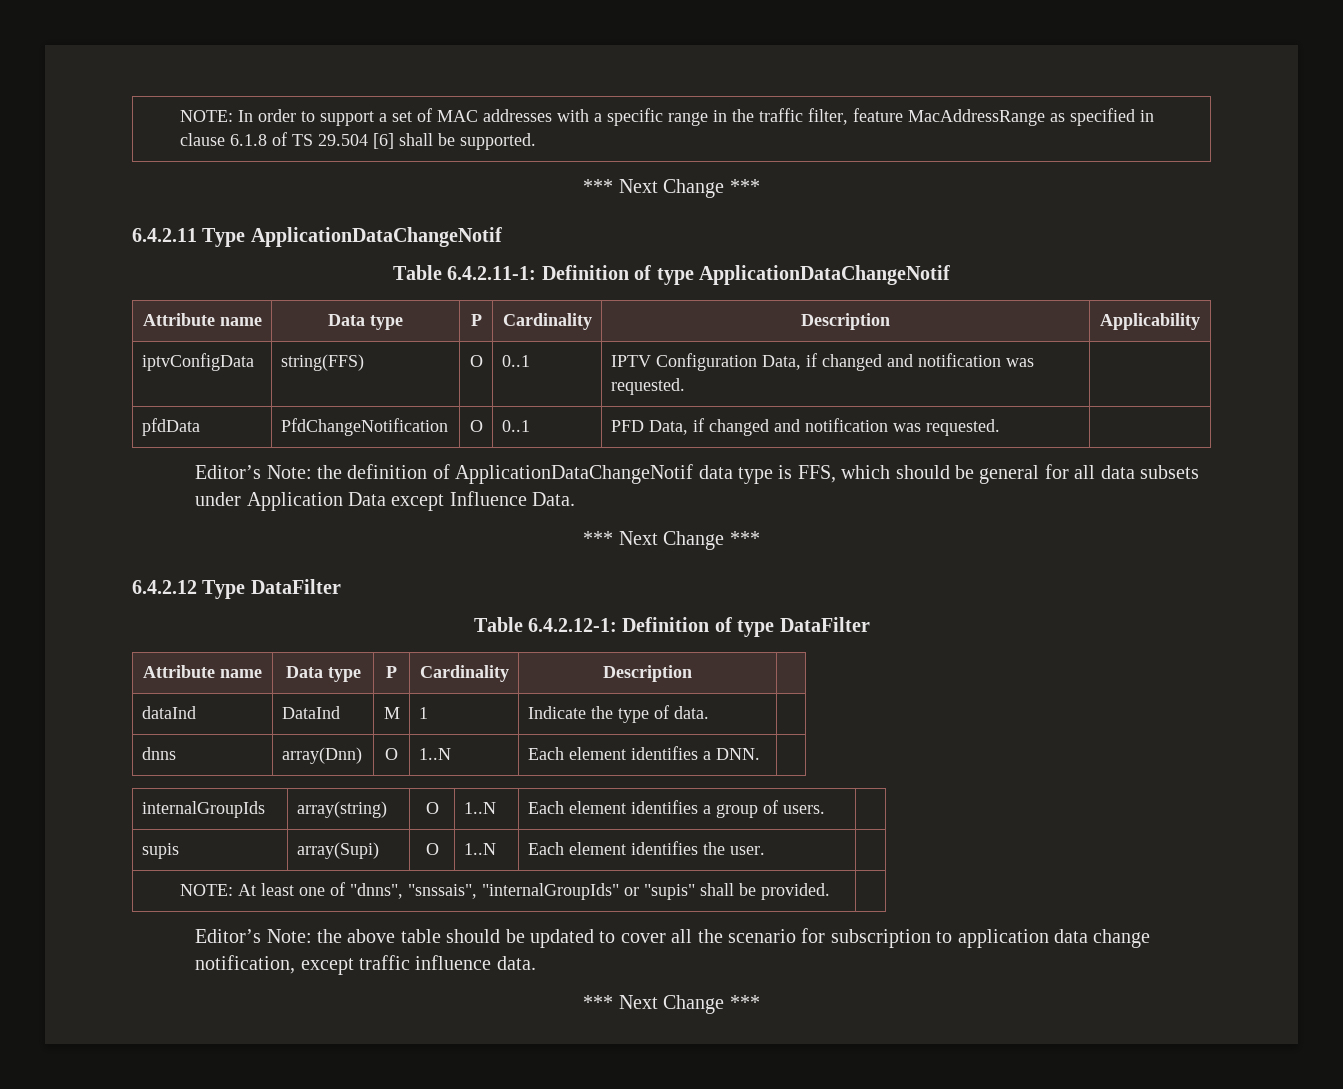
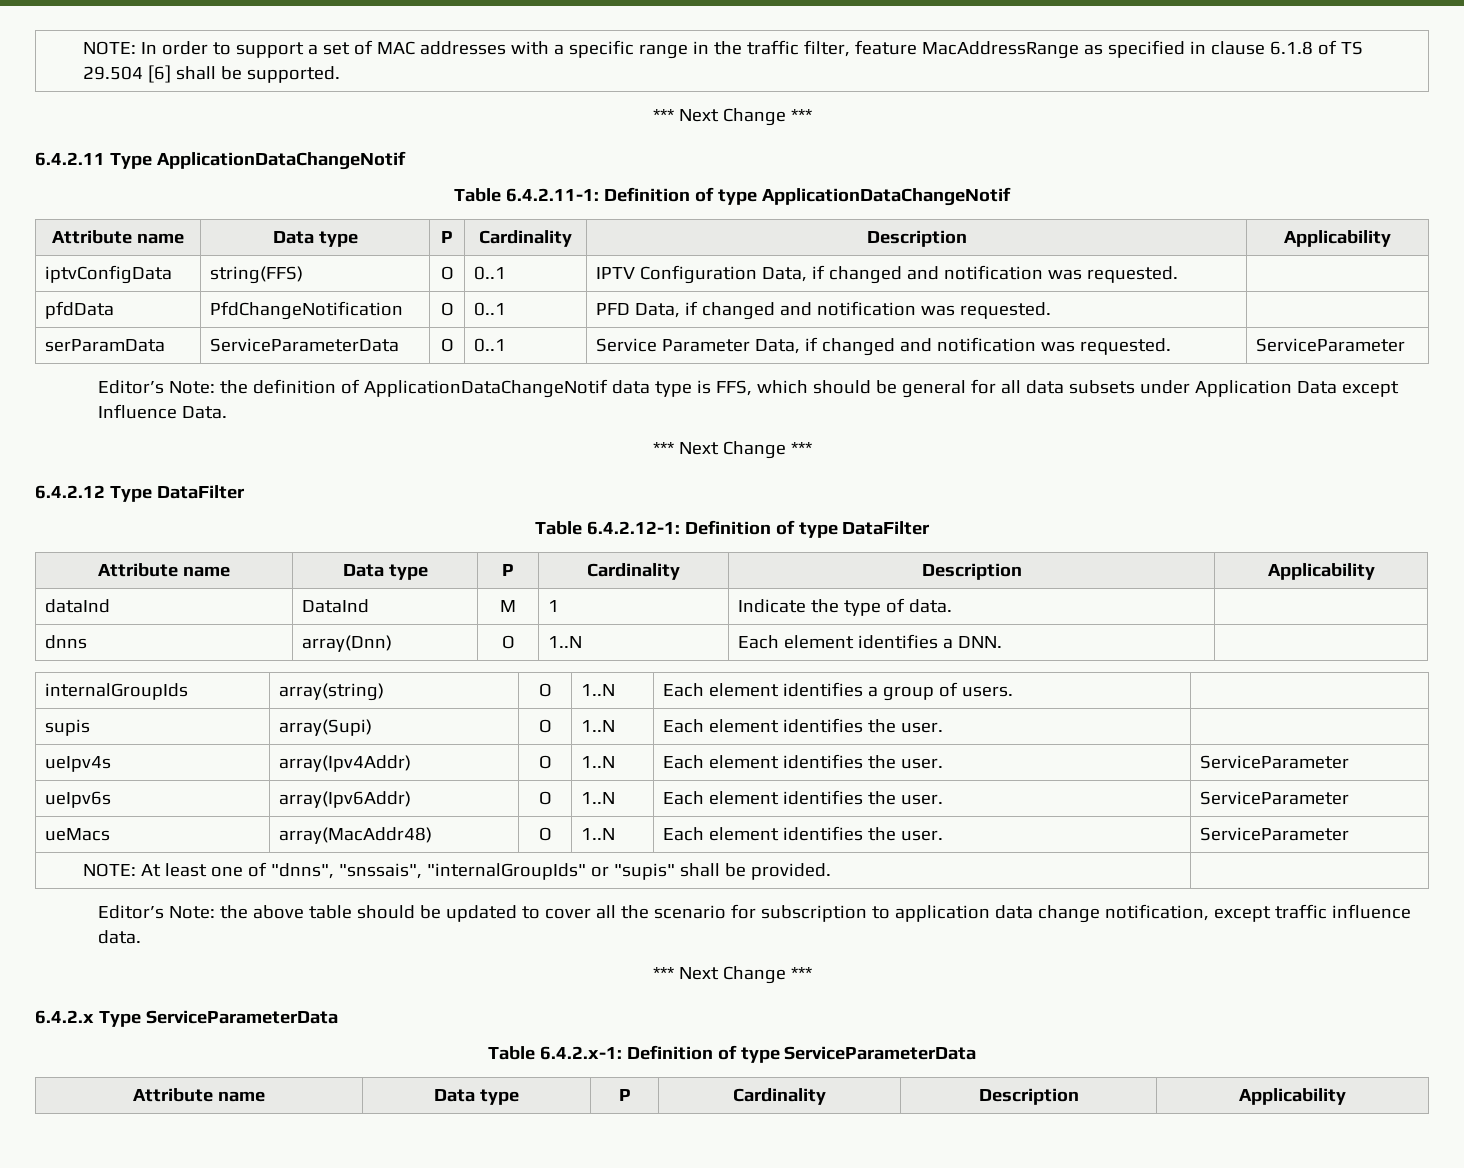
+ serParamData | ServiceParameterData | O | 0..1 | Service Parameter Data, if changed and notification was requested. | ServiceParameter
  Table 6.4.2.12-1: Definition of type DataFilter
- Attribute name | Data type | P | Cardinality | Description |
+ Attribute name | Data type | P | Cardinality | Description | Applicability
+ ueIpv4s | array(Ipv4Addr) | O | 1..N | Each element identifies the user. | ServiceParameter
+ ueIpv6s | array(Ipv6Addr) | O | 1..N | Each element identifies the user. | ServiceParameter
+ ueMacs | array(MacAddr48) | O | 1..N | Each element identifies the user. | ServiceParameter
+ 6.4.2.x Type ServiceParameterData
+ Table 6.4.2.x-1: Definition of type ServiceParameterData
+ Attribute name | Data type | P | Cardinality | Description | Applicability

